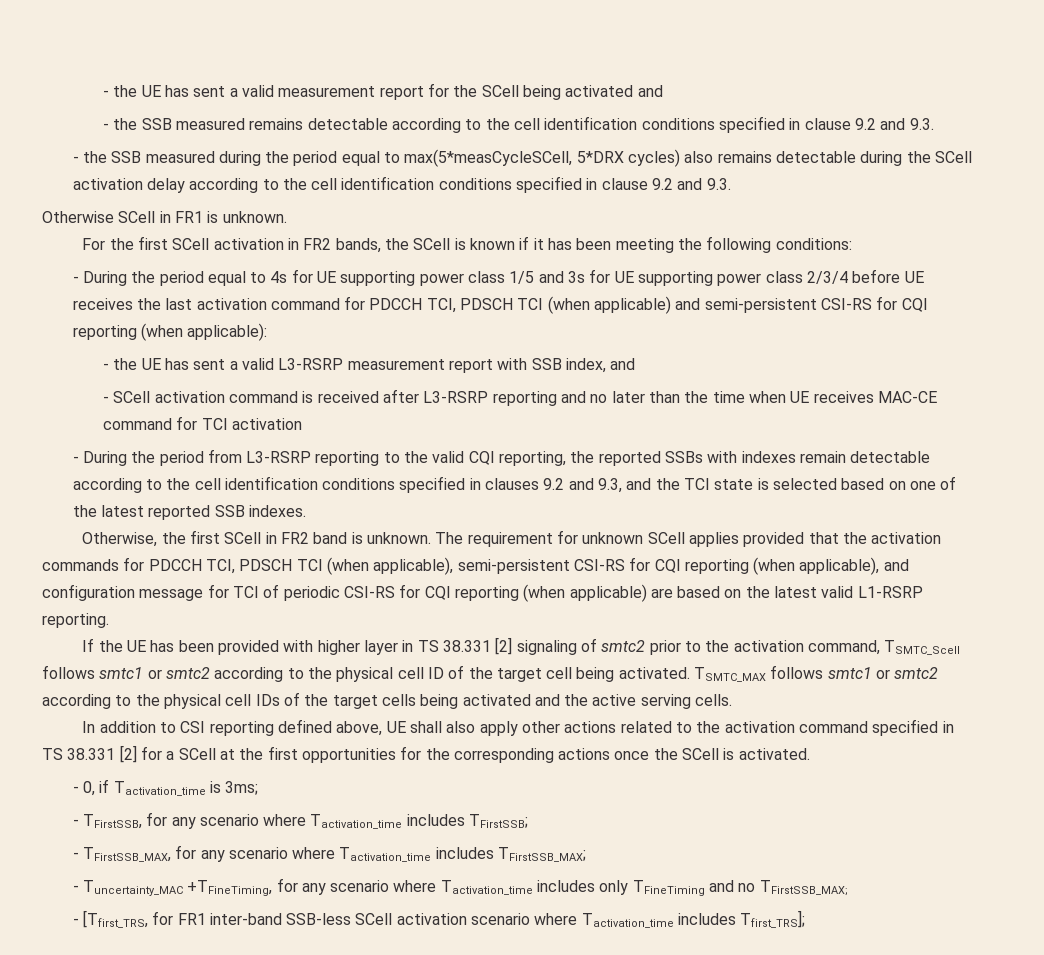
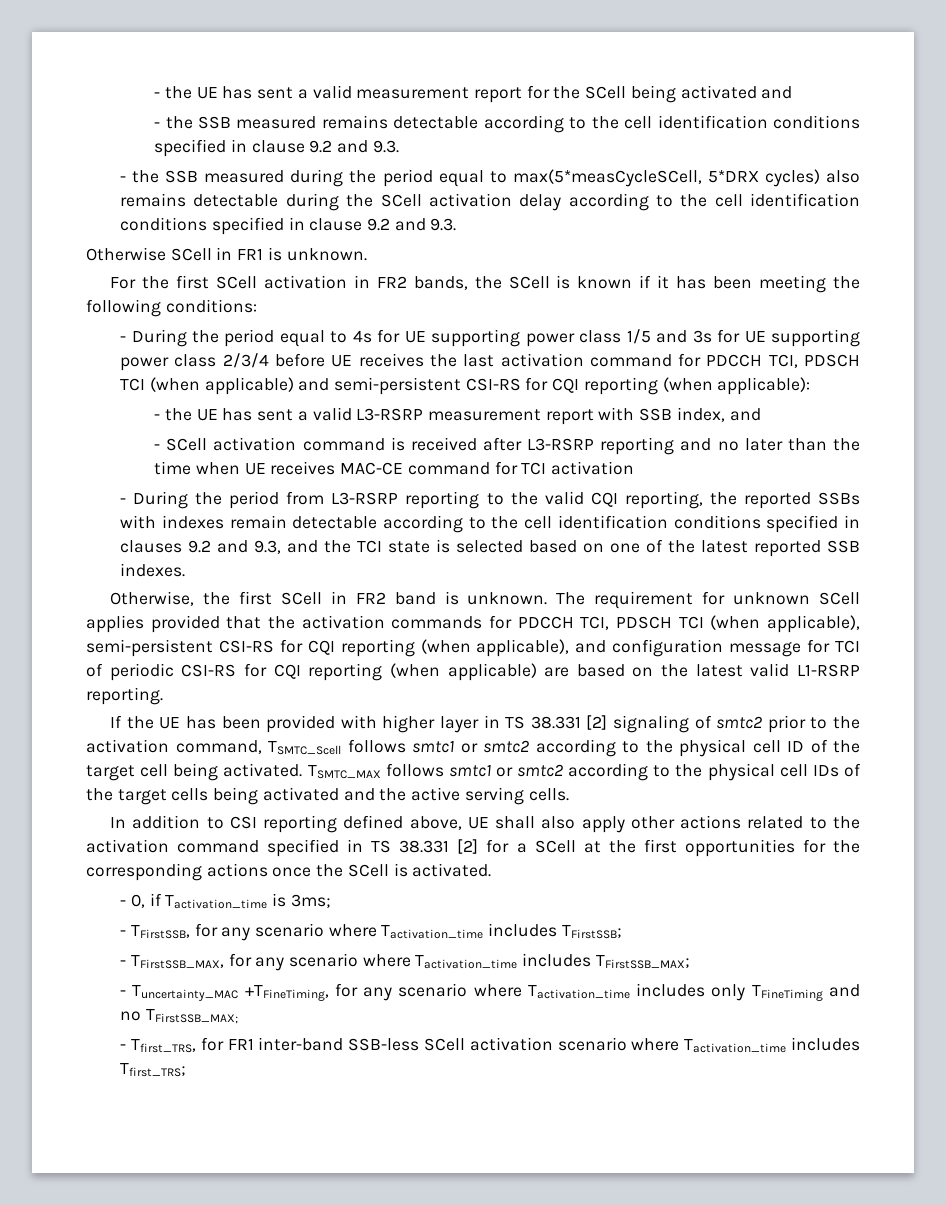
- - [Tfirst_TRS, for FR1 inter-band SSB-less SCell activation scenario where Tactivation_time includes Tfirst_TRS];
+ - Tfirst_TRS, for FR1 inter-band SSB-less SCell activation scenario where Tactivation_time includes Tfirst_TRS;

